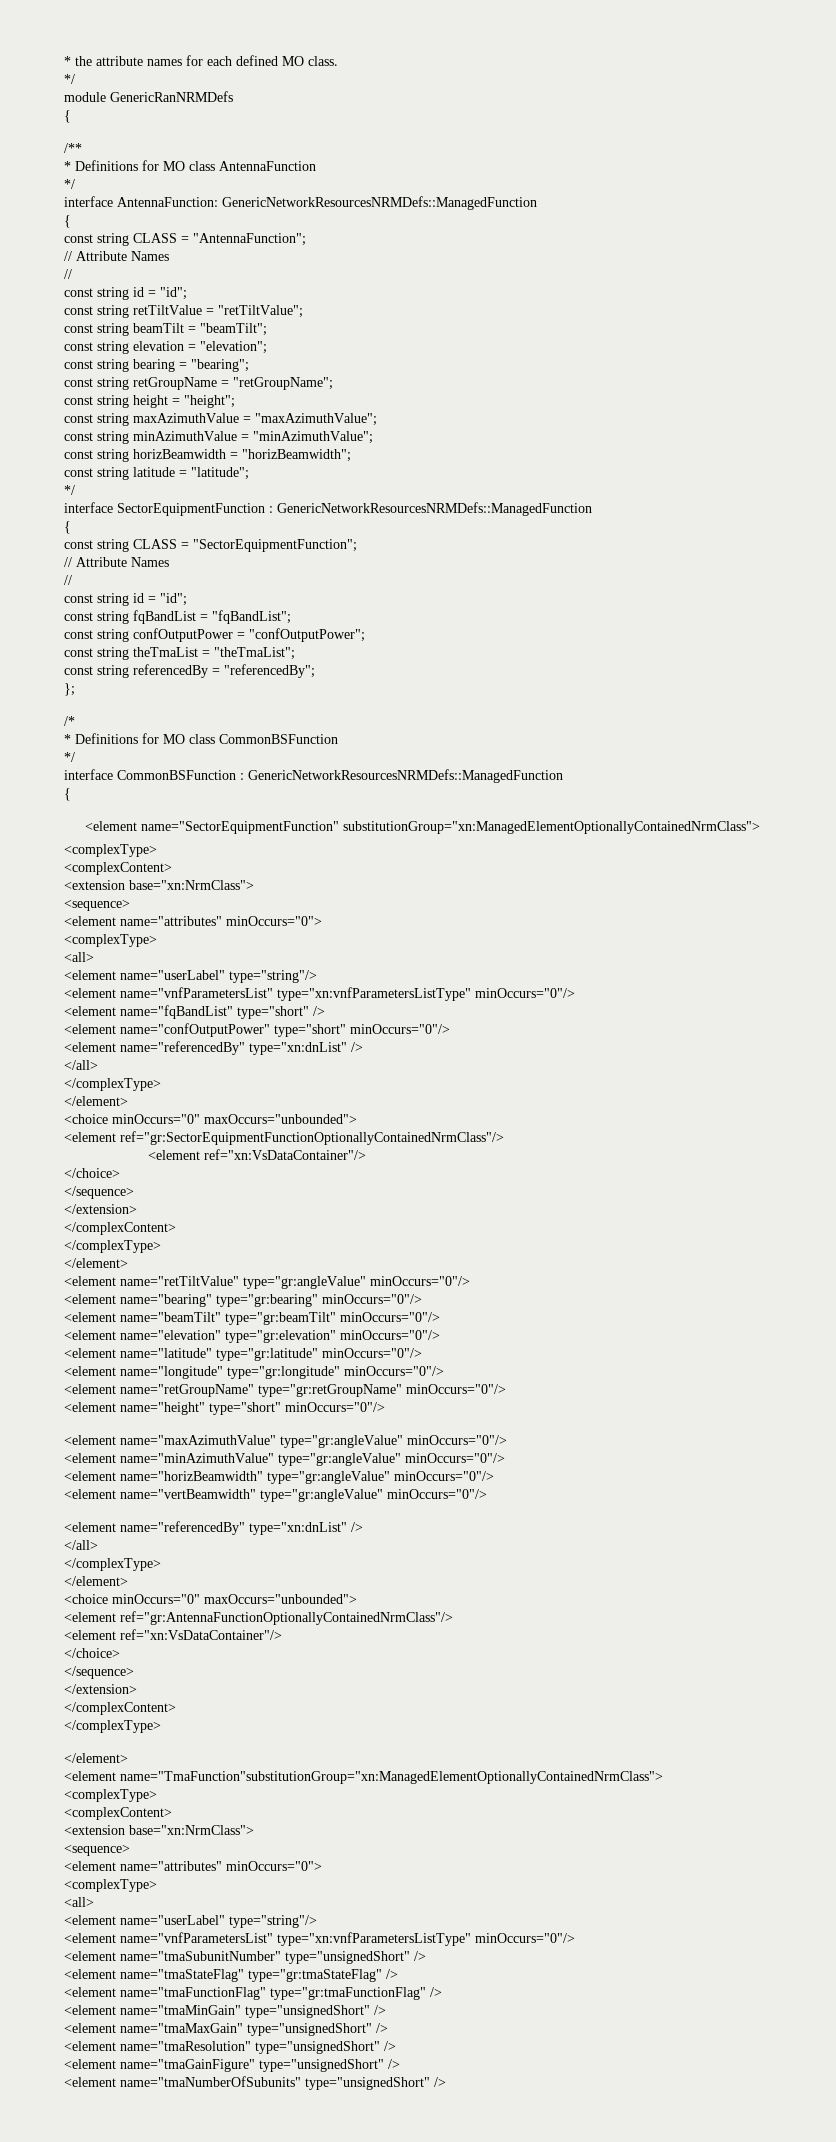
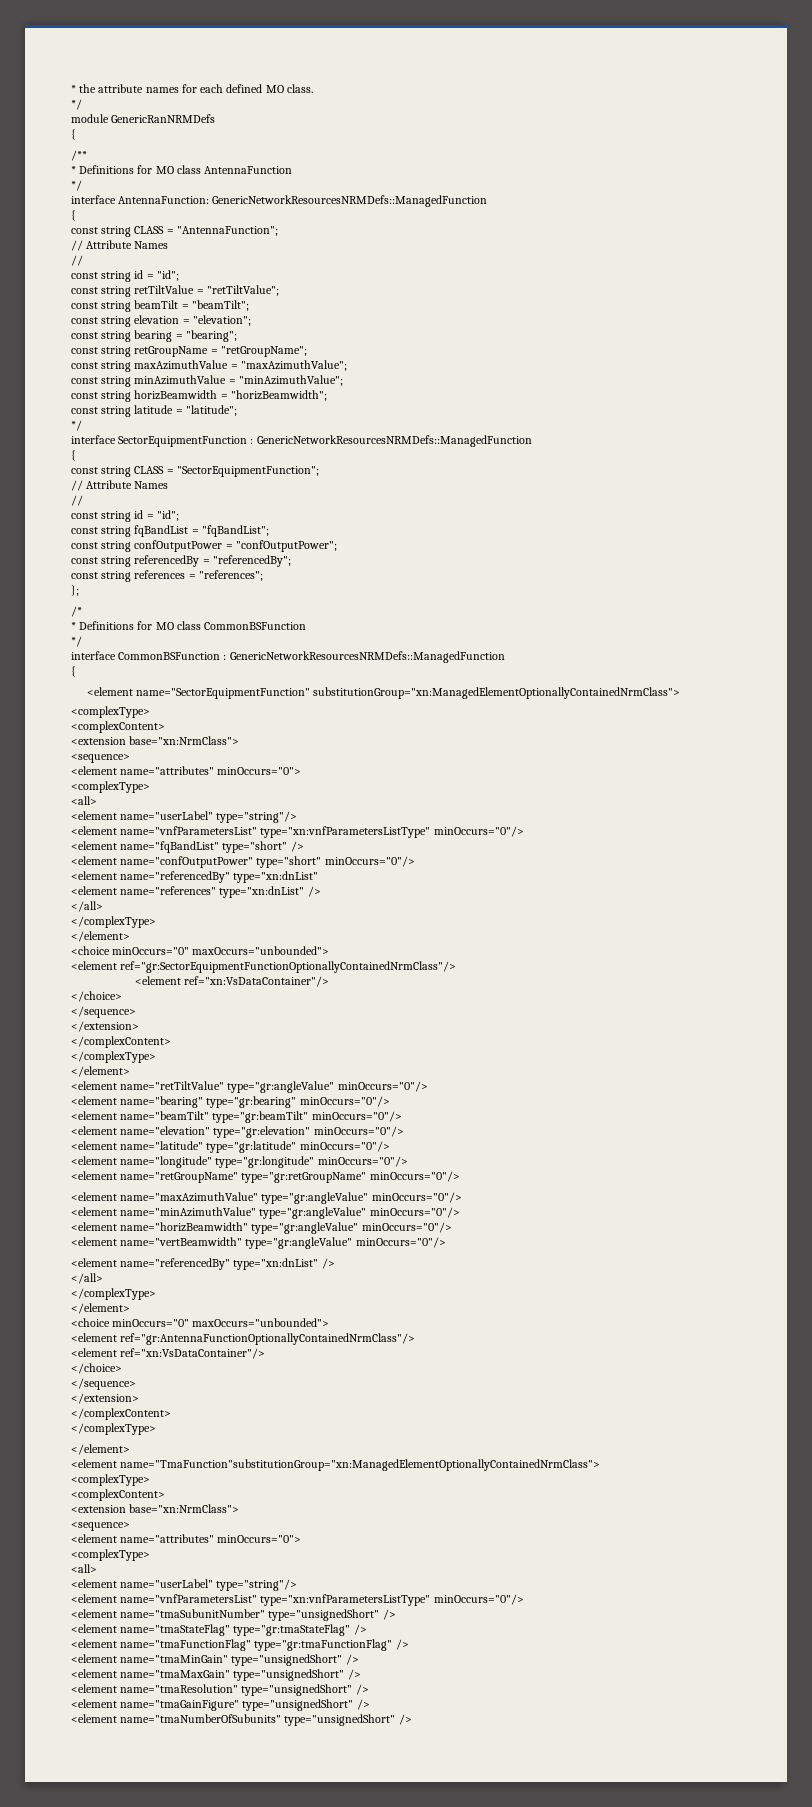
- const string height = "height";
- const string theTmaList = "theTmaList";
  const string referencedBy = "referencedBy";
+ const string references = "references";
  <element name="confOutputPower" type="short" minOccurs="0"/>
- <element name="referencedBy" type="xn:dnList" />
+ <element name="referencedBy" type="xn:dnList"
+ <element name="references" type="xn:dnList" />
- <element name="height" type="short" minOccurs="0"/>

